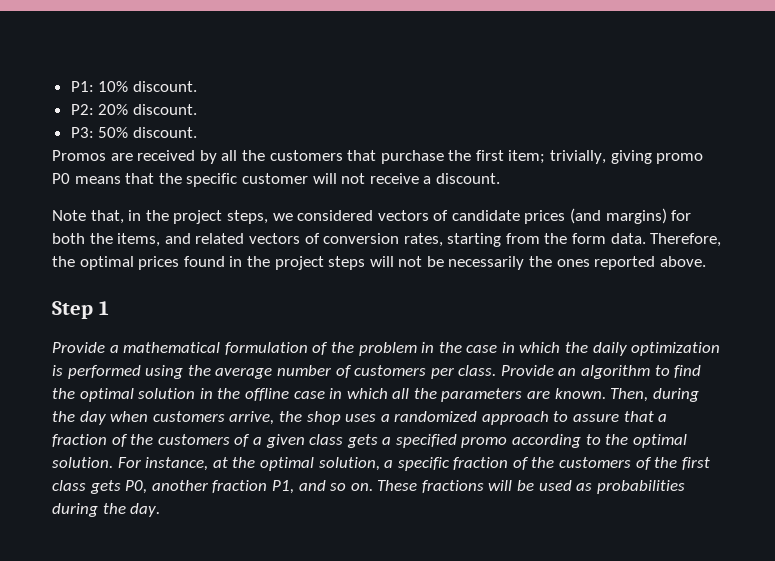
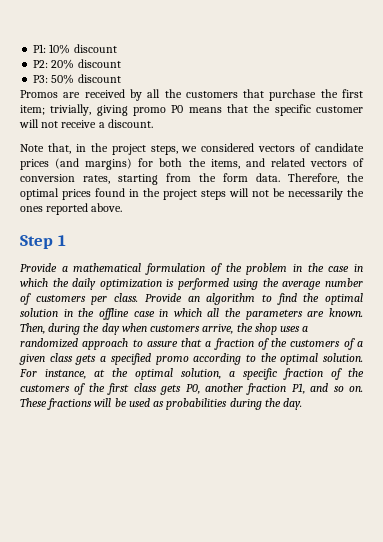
- P1: 10% discount.
+ P1: 10% discount
- P2: 20% discount.
+ P2: 20% discount
- P3: 50% discount.
+ P3: 50% discount

